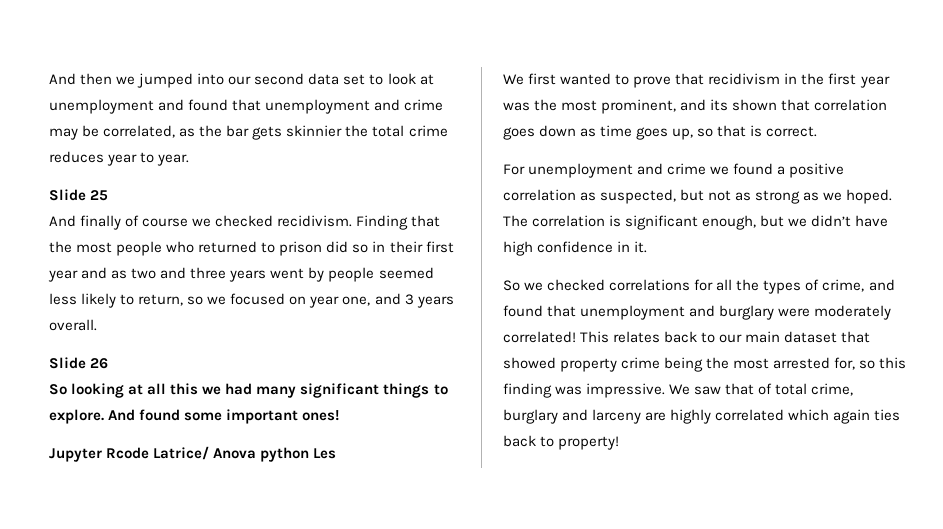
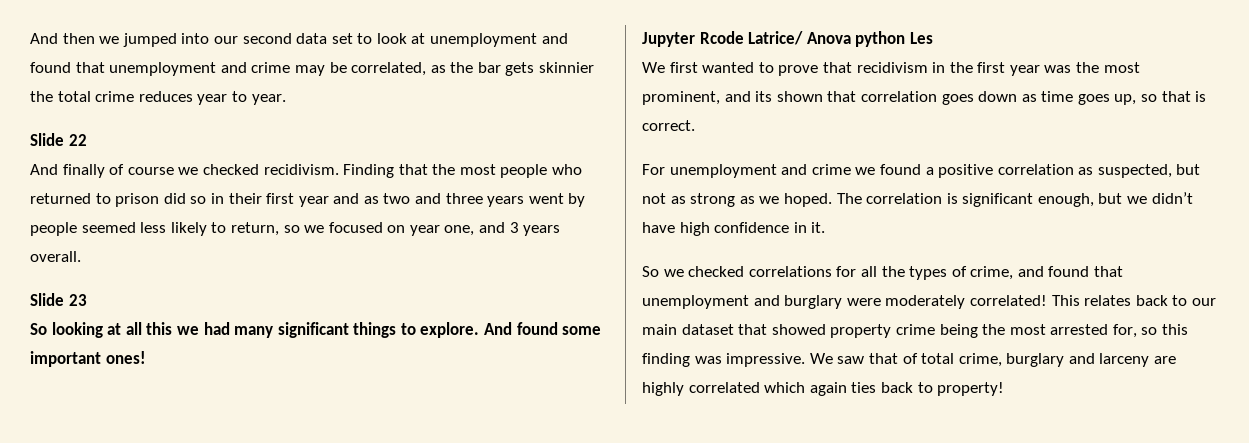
- Slide 25
+ Slide 22
- Slide 26
+ Slide 23

